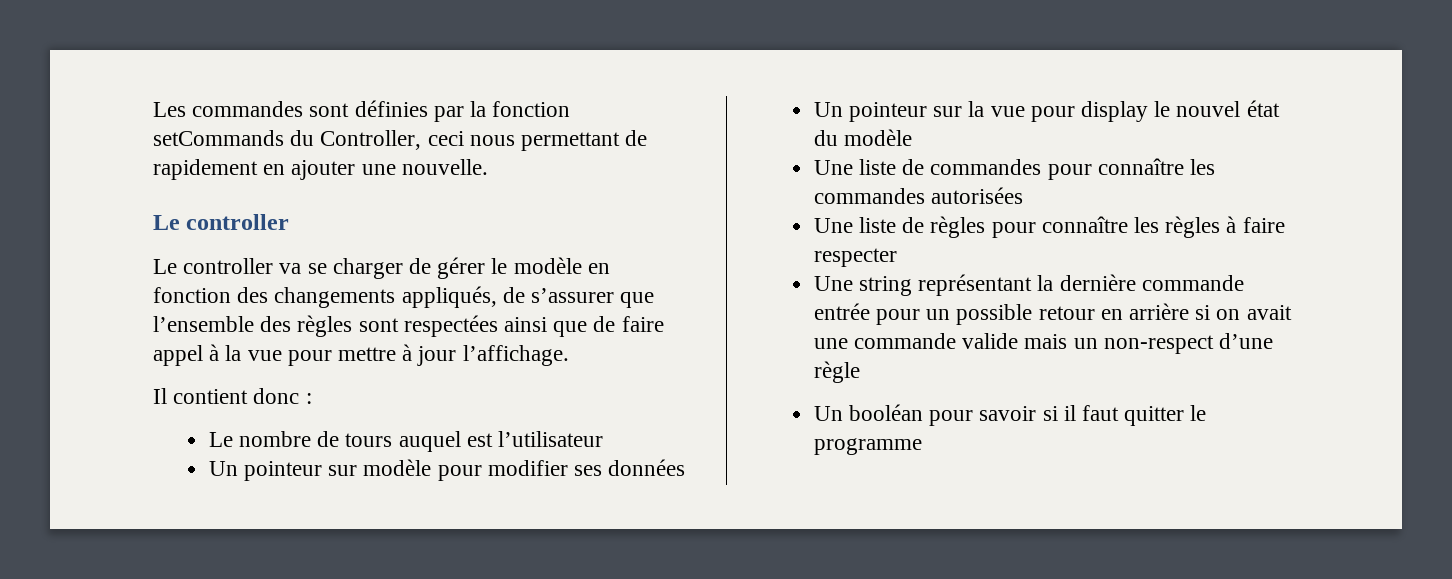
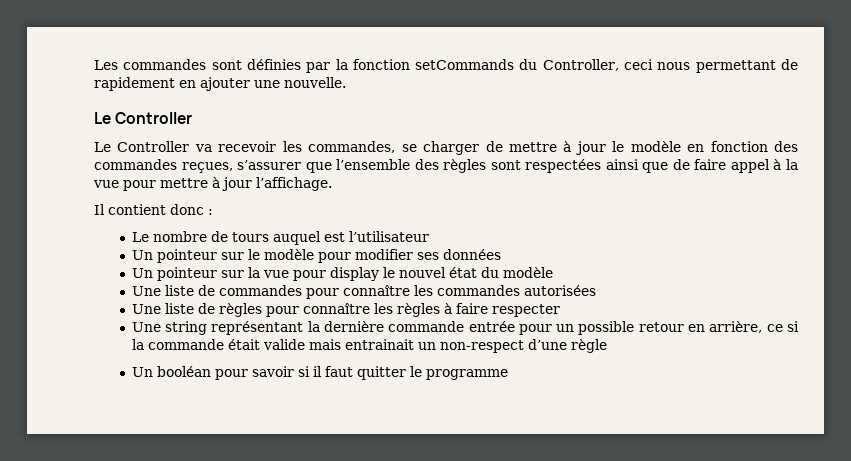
  Les commandes sont définies par la fonction setCommands du Controller, ceci nous permettant de rapidement en ajouter une nouvelle.
- Le controller
- Le controller va se charger de gérer le modèle en fonction des changements appliqués, de s’assurer que l’ensemble des règles sont respectées ainsi que de faire appel à la vue pour mettre à jour l’affichage.
+ Le Controller
+ Le Controller va recevoir les commandes, se charger de mettre à jour le modèle en fonction des commandes reçues, s’assurer que l’ensemble des règles sont respectées ainsi que de faire appel à la vue pour mettre à jour l’affichage.
- Un pointeur sur modèle pour modifier ses données
+ Un pointeur sur le modèle pour modifier ses données
- Une string représentant la dernière commande entrée pour un possible retour en arrière si on avait une commande valide mais un non-respect d’une règle
+ Une string représentant la dernière commande entrée pour un possible retour en arrière, ce si la commande était valide mais entrainait un non-respect d’une règle

